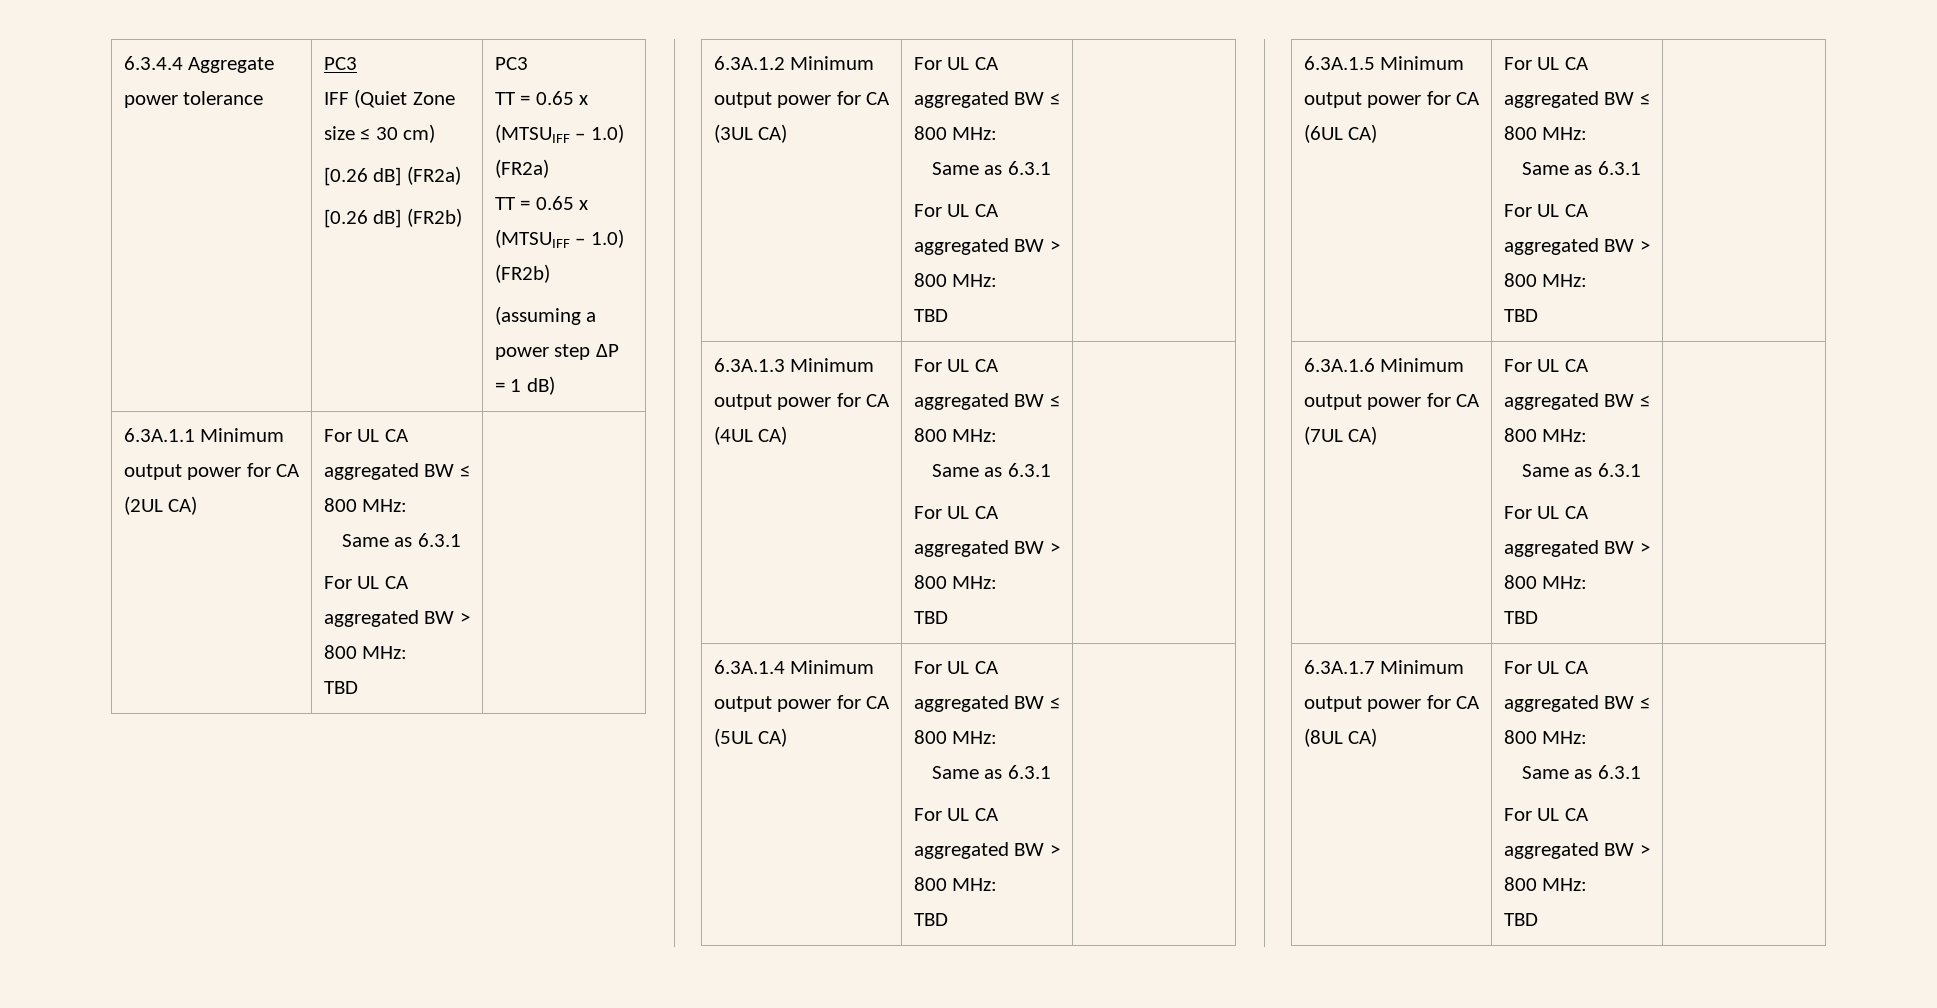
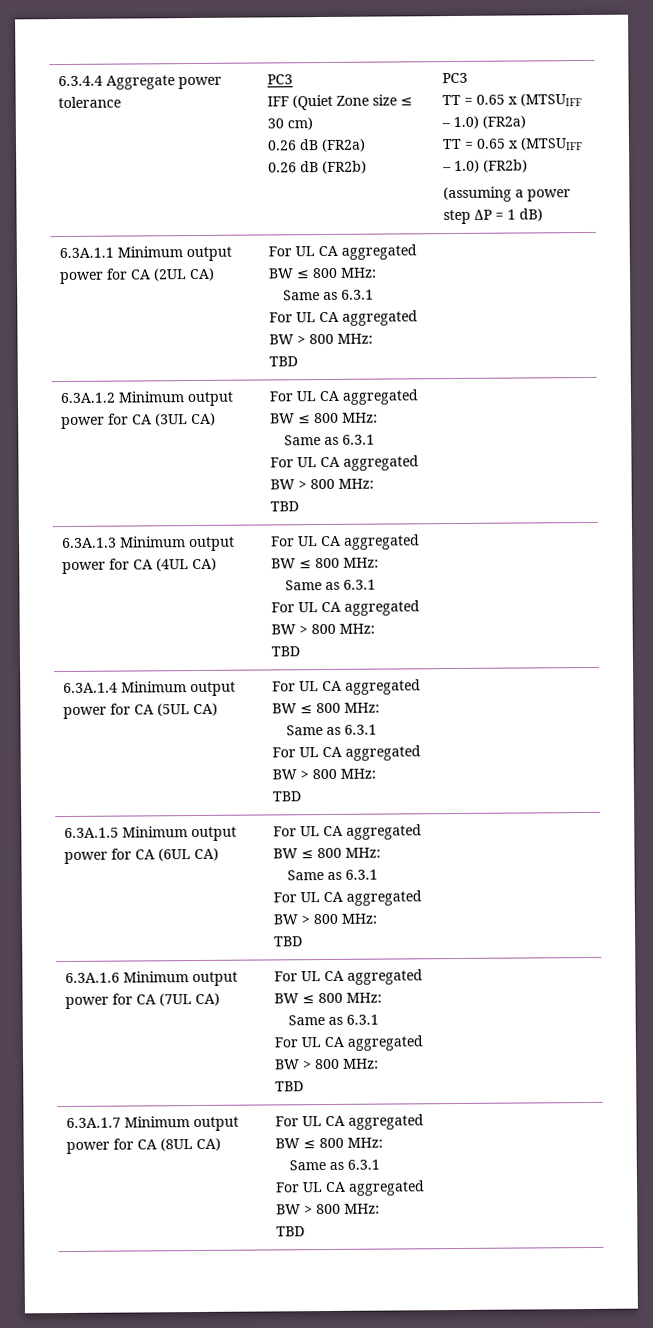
- [0.26 dB] (FR2a)
- [0.26 dB] (FR2b)
+ 0.26 dB (FR2a)
+ 0.26 dB (FR2b)

